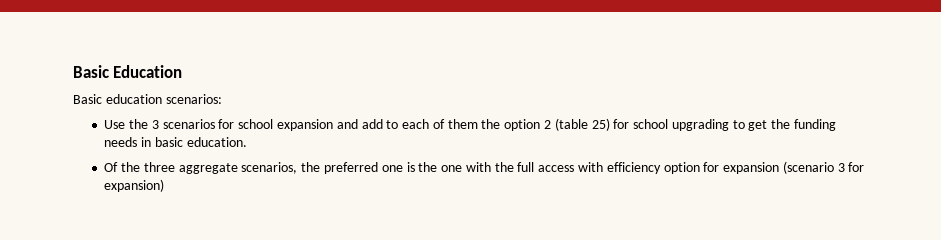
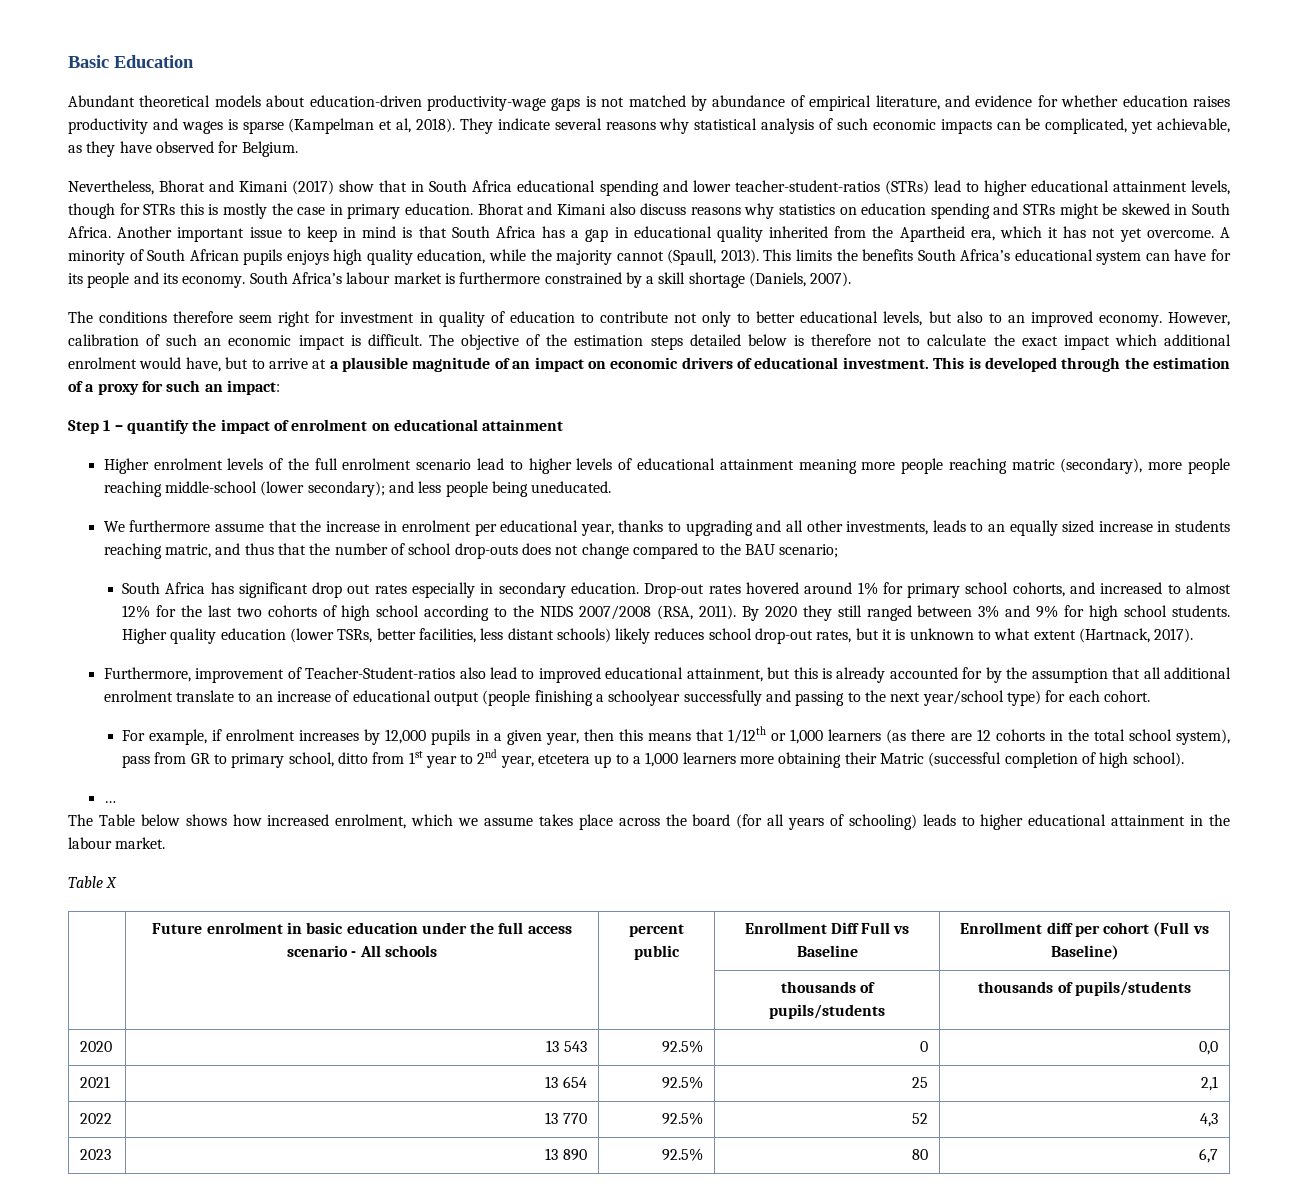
- Basic education scenarios:
- Use the 3 scenarios for school expansion and add to each of them the option 2 (table 25) for school upgrading to get the funding needs in basic education.
- Of the three aggregate scenarios, the preferred one is the one with the full access with efficiency option for expansion (scenario 3 for expansion)
+ Abundant theoretical models about education-driven productivity-wage gaps is not matched by abundance of empirical literature, and evidence for whether education raises productivity and wages is sparse (Kampelman et al, 2018). They indicate several reasons why statistical analysis of such economic impacts can be complicated, yet achievable, as they have observed for Belgium.
+ Nevertheless, Bhorat and Kimani (2017) show that in South Africa educational spending and lower teacher-student-ratios (STRs) lead to higher educational attainment levels, though for STRs this is mostly the case in primary education. Bhorat and Kimani also discuss reasons why statistics on education spending and STRs might be skewed in South Africa. Another important issue to keep in mind is that South Africa has a gap in educational quality inherited from the Apartheid era, which it has not yet overcome. A minority of South African pupils enjoys high quality education, while the majority cannot (Spaull, 2013). This limits the benefits South Africa’s educational system can have for its people and its economy. South Africa’s labour market is furthermore constrained by a skill shortage (Daniels, 2007).
+ The conditions therefore seem right for investment in quality of education to contribute not only to better educational levels, but also to an improved economy. However, calibration of such an economic impact is difficult. The objective of the estimation steps detailed below is therefore not to calculate the exact impact which additional enrolment would have, but to arrive at a plausible magnitude of an impact on economic drivers of educational investment. This is developed through the estimation of a proxy for such an impact:
+ Step 1 – quantify the impact of enrolment on educational attainment
+ Higher enrolment levels of the full enrolment scenario lead to higher levels of educational attainment meaning more people reaching matric (secondary), more people reaching middle-school (lower secondary); and less people being uneducated.
+ We furthermore assume that the increase in enrolment per educational year, thanks to upgrading and all other investments, leads to an equally sized increase in students reaching matric, and thus that the number of school drop-outs does not change compared to the BAU scenario;
+ South Africa has significant drop out rates especially in secondary education. Drop-out rates hovered around 1% for primary school cohorts, and increased to almost 12% for the last two cohorts of high school according to the NIDS 2007/2008 (RSA, 2011). By 2020 they still ranged between 3% and 9% for high school students. Higher quality education (lower TSRs, better facilities, less distant schools) likely reduces school drop-out rates, but it is unknown to what extent (Hartnack, 2017).
+ Furthermore, improvement of Teacher-Student-ratios also lead to improved educational attainment, but this is already accounted for by the assumption that all additional enrolment translate to an increase of educational output (people finishing a schoolyear successfully and passing to the next year/school type) for each cohort.
+ For example, if enrolment increases by 12,000 pupils in a given year, then this means that 1/12th or 1,000 learners (as there are 12 cohorts in the total school system), pass from GR to primary school, ditto from 1st year to 2nd year, etcetera up to a 1,000 learners more obtaining their Matric (successful completion of high school).
+ …
+ The Table below shows how increased enrolment, which we assume takes place across the board (for all years of schooling) leads to higher educational attainment in the labour market.
+ Table X
+ | Future enrolment in basic education under the full access scenario - All schools | percent public | Enrollment Diff Full vs Baseline | Enrollment diff per cohort (Full vs Baseline)
+ | | | thousands of pupils/students | thousands of pupils/students
+ 2020 | 13 543 | 92.5% | 0 | 0,0
+ 2021 | 13 654 | 92.5% | 25 | 2,1
+ 2022 | 13 770 | 92.5% | 52 | 4,3
+ 2023 | 13 890 | 92.5% | 80 | 6,7

